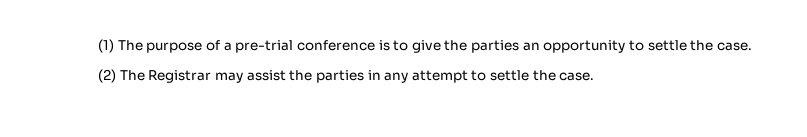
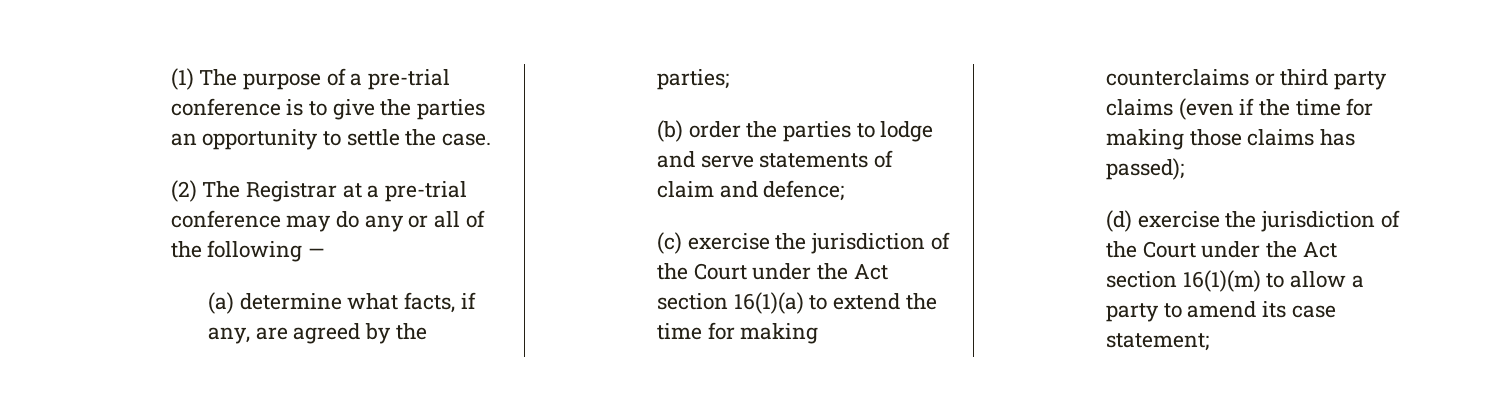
- (2) The Registrar may assist the parties in any attempt to settle the case.
+ (2) The Registrar at a pre-trial conference may do any or all of the following —
+ (a) determine what facts, if any, are agreed by the parties;
+ (b) order the parties to lodge and serve statements of claim and defence;
+ (c) exercise the jurisdiction of the Court under the Act section 16(1)(a) to extend the time for making counterclaims or third party claims (even if the time for making those claims has passed);
+ (d) exercise the jurisdiction of the Court under the Act section 16(1)(m) to allow a party to amend its case statement;

